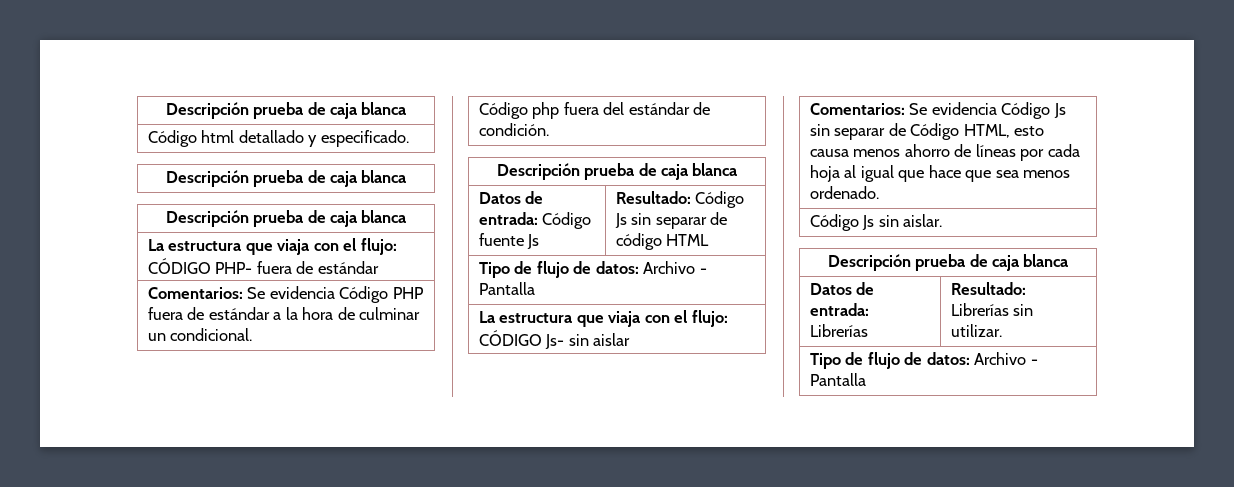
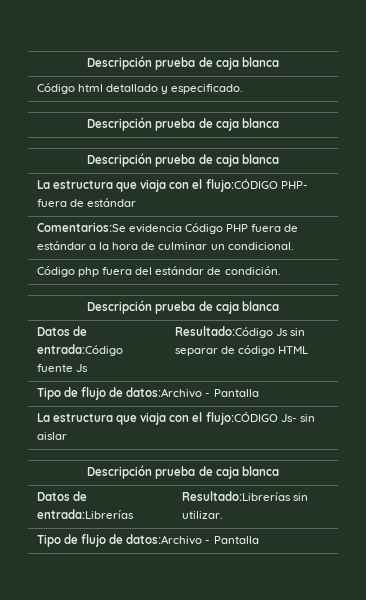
- La estructura que viaja con el flujo: CÓDIGO PHP- fuera de estándar
+ La estructura que viaja con el flujo:CÓDIGO PHP- fuera de estándar
- Comentarios: Se evidencia Código PHP fuera de estándar a la hora de culminar un condicional.
+ Comentarios:Se evidencia Código PHP fuera de estándar a la hora de culminar un condicional.
- Datos de entrada: Código fuente Js | Resultado: Código Js sin separar de código HTML
- Tipo de flujo de datos: Archivo - Pantalla
+ Datos de entrada:Código fuente Js | Resultado:Código Js sin separar de código HTML
+ Tipo de flujo de datos:Archivo - Pantalla
- La estructura que viaja con el flujo: CÓDIGO Js- sin aislar
- Comentarios: Se evidencia Código Js sin separar de Código HTML, esto causa menos ahorro de líneas por cada hoja al igual que hace que sea menos ordenado.
- Código Js sin aislar.
+ La estructura que viaja con el flujo:CÓDIGO Js- sin aislar
  Descripción prueba de caja blanca
- Datos de entrada: Librerías | Resultado: Librerías sin utilizar.
- Tipo de flujo de datos: Archivo - Pantalla
+ Datos de entrada:Librerías | Resultado:Librerías sin utilizar.
+ Tipo de flujo de datos:Archivo - Pantalla

